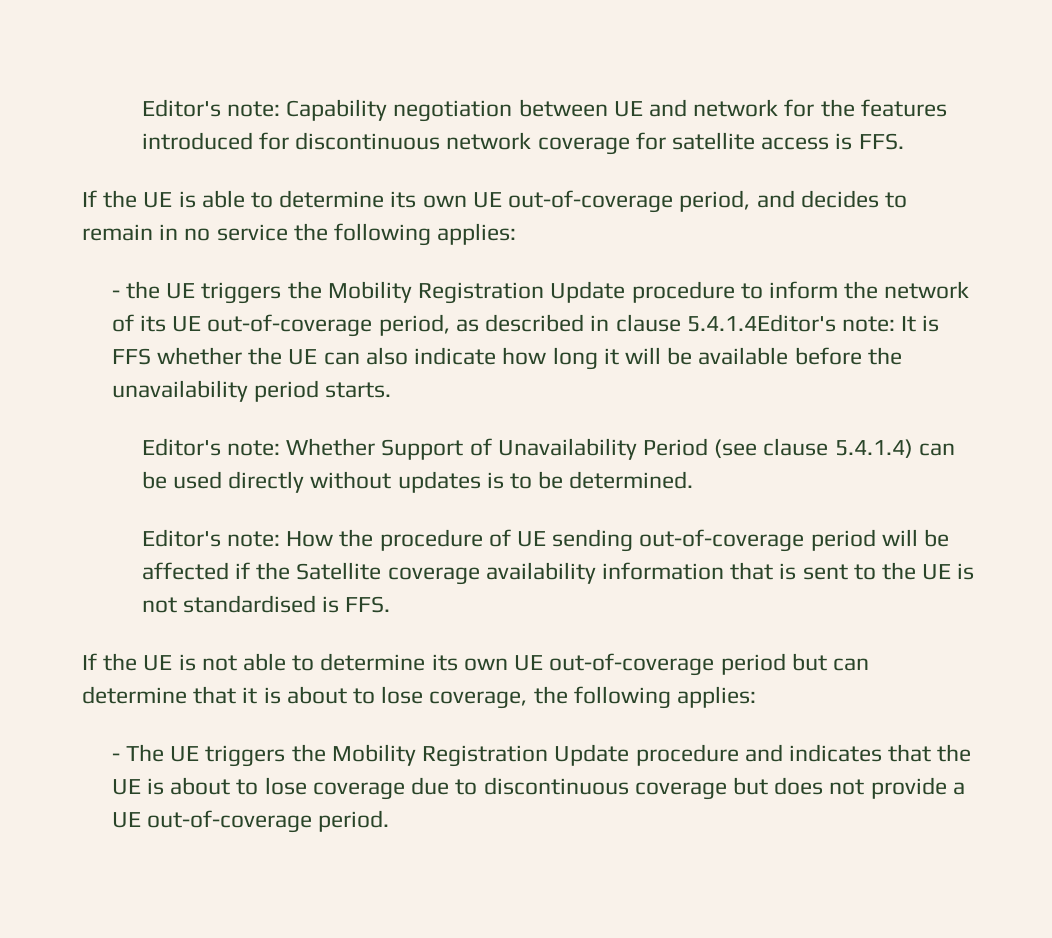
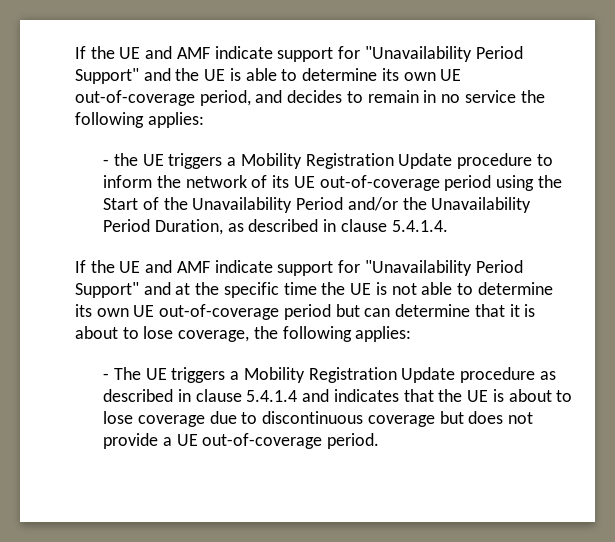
- Editor's note: Capability negotiation between UE and network for the features introduced for discontinuous network coverage for satellite access is FFS.
- If the UE is able to determine its own UE out-of-coverage period, and decides to remain in no service the following applies:
+ If the UE and AMF indicate support for "Unavailability Period Support" and the UE is able to determine its own UE out-of-coverage period, and decides to remain in no service the following applies:
- - the UE triggers the Mobility Registration Update procedure to inform the network of its UE out-of-coverage period, as described in clause 5.4.1.4Editor's note: It is FFS whether the UE can also indicate how long it will be available before the unavailability period starts.
- Editor's note: Whether Support of Unavailability Period (see clause 5.4.1.4) can be used directly without updates is to be determined.
- Editor's note: How the procedure of UE sending out-of-coverage period will be affected if the Satellite coverage availability information that is sent to the UE is not standardised is FFS.
- If the UE is not able to determine its own UE out-of-coverage period but can determine that it is about to lose coverage, the following applies:
+ - the UE triggers a Mobility Registration Update procedure to inform the network of its UE out-of-coverage period using the Start of the Unavailability Period and/or the Unavailability Period Duration, as described in clause 5.4.1.4.
+ If the UE and AMF indicate support for "Unavailability Period Support" and at the specific time the UE is not able to determine its own UE out-of-coverage period but can determine that it is about to lose coverage, the following applies:
- - The UE triggers the Mobility Registration Update procedure and indicates that the UE is about to lose coverage due to discontinuous coverage but does not provide a UE out-of-coverage period.
+ - The UE triggers a Mobility Registration Update procedure as described in clause 5.4.1.4 and indicates that the UE is about to lose coverage due to discontinuous coverage but does not provide a UE out-of-coverage period.

